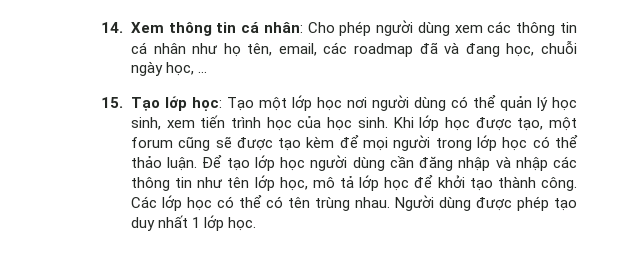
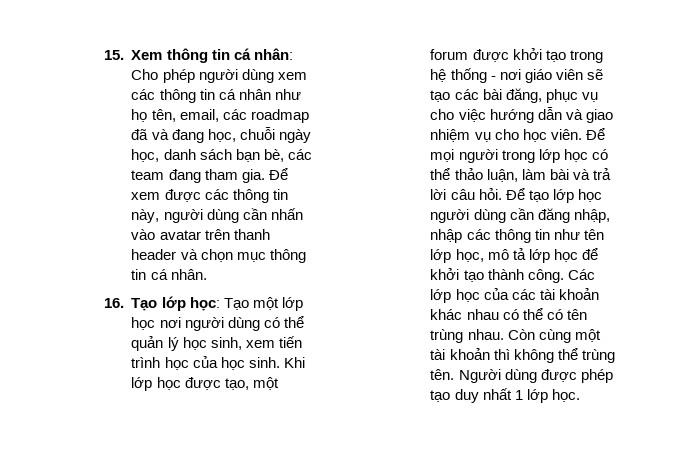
- 14. Xem thông tin cá nhân: Cho phép người dùng xem các thông tin cá nhân như họ tên, email, các roadmap đã và đang học, chuỗi ngày học, …
- 15. Tạo lớp học: Tạo một lớp học nơi người dùng có thể quản lý học sinh, xem tiến trình học của học sinh.
+ 15. Xem thông tin cá nhân: Cho phép người dùng xem các thông tin cá nhân như họ tên, email, các roadmap đã và đang học, chuỗi ngày học, danh sách bạn bè, các team đang tham gia. Để xem được các thông tin này, người dùng cần nhấn vào avatar trên thanh header và chọn mục thông tin cá nhân.
+ 16. Tạo lớp học: Tạo một lớp học nơi người dùng có thể quản lý học sinh, xem tiến trình học của học sinh.
- Khi lớp học được tạo, một forum cũng sẽ được tạo kèm để mọi người trong lớp học có thể thảo luận.
+ Khi lớp học được tạo, một forum được khởi tạo trong hệ thống - nơi giáo viên sẽ tạo các bài đăng, phục vụ cho việc hướng dẫn và giao nhiệm vụ cho học viên. Để mọi người trong lớp học có thể thảo luận, làm bài và trả lời câu hỏi.
- Để tạo lớp học người dùng cần đăng nhập và nhập các thông tin như tên lớp học, mô tả lớp học để khởi tạo thành công.
+ Để tạo lớp học người dùng cần đăng nhập, nhập các thông tin như tên lớp học, mô tả lớp học để khởi tạo thành công.
- Các lớp học có thể có tên trùng nhau.
+ Các lớp học của các tài khoản khác nhau có thể có tên trùng nhau.
+ Còn cùng một tài khoản thì không thể trùng tên.

